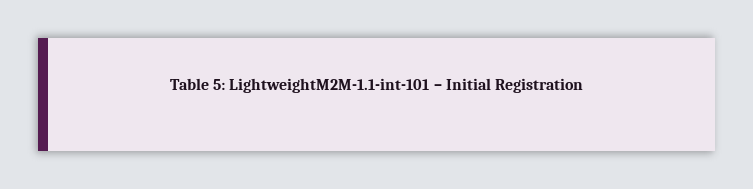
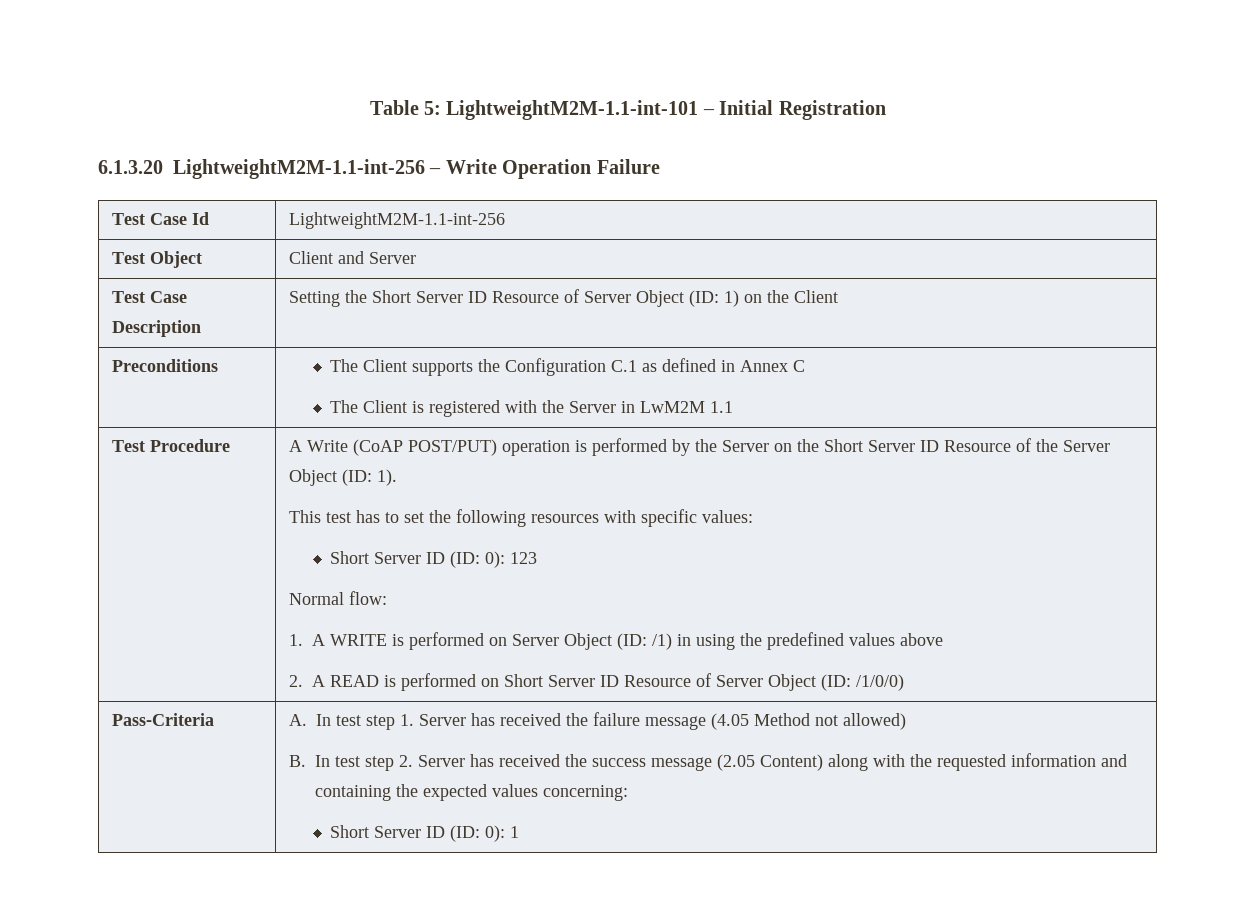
+ 6.1.3.20 LightweightM2M-1.1-int-256 – Write Operation Failure
+ Test Case Id | LightweightM2M-1.1-int-256
+ Test Object | Client and Server
+ Test Case Description | Setting the Short Server ID Resource of Server Object (ID: 1) on the Client
+ Preconditions | The Client supports the Configuration C.1 as defined in Annex C
+ The Client is registered with the Server in LwM2M 1.1
+ Test Procedure | A Write (CoAP POST/PUT) operation is performed by the Server on the Short Server ID Resource of the Server Object (ID: 1).
+ This test has to set the following resources with specific values:
+ Short Server ID (ID: 0): 123
+ Normal flow:
+ 1. A WRITE is performed on Server Object (ID: /1) in using the predefined values above
+ 2. A READ is performed on Short Server ID Resource of Server Object (ID: /1/0/0)
+ Pass-Criteria | A. In test step 1. Server has received the failure message (4.05 Method not allowed)
+ B. In test step 2. Server has received the success message (2.05 Content) along with the requested information and containing the expected values concerning:
+ Short Server ID (ID: 0): 1

